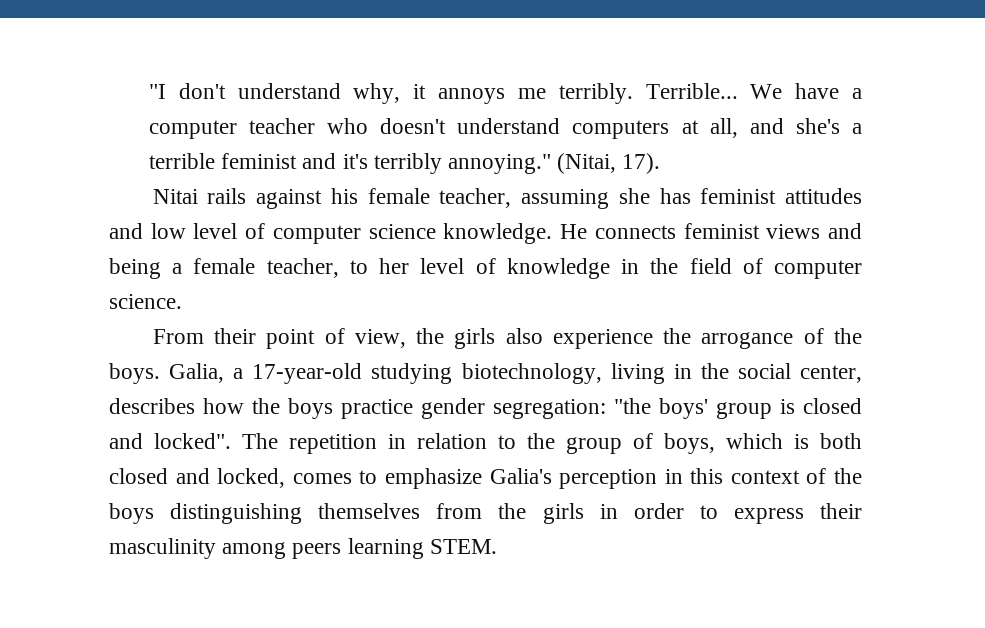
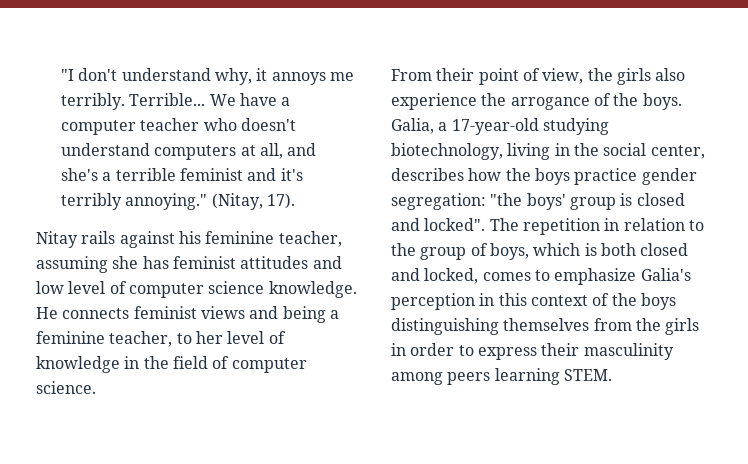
- (Nitai, 17).
+ (Nitay, 17).
- Nitai rails against his female teacher, assuming she has feminist attitudes and low level of computer science knowledge.
+ Nitay rails against his feminine teacher, assuming she has feminist attitudes and low level of computer science knowledge.
- He connects feminist views and being a female teacher, to her level of knowledge in the field of computer science.
+ He connects feminist views and being a feminine teacher, to her level of knowledge in the field of computer science.

